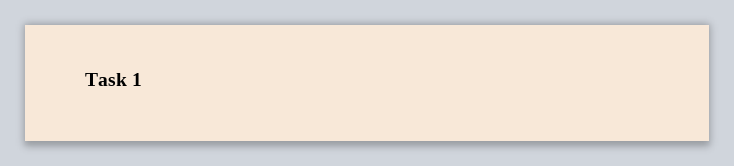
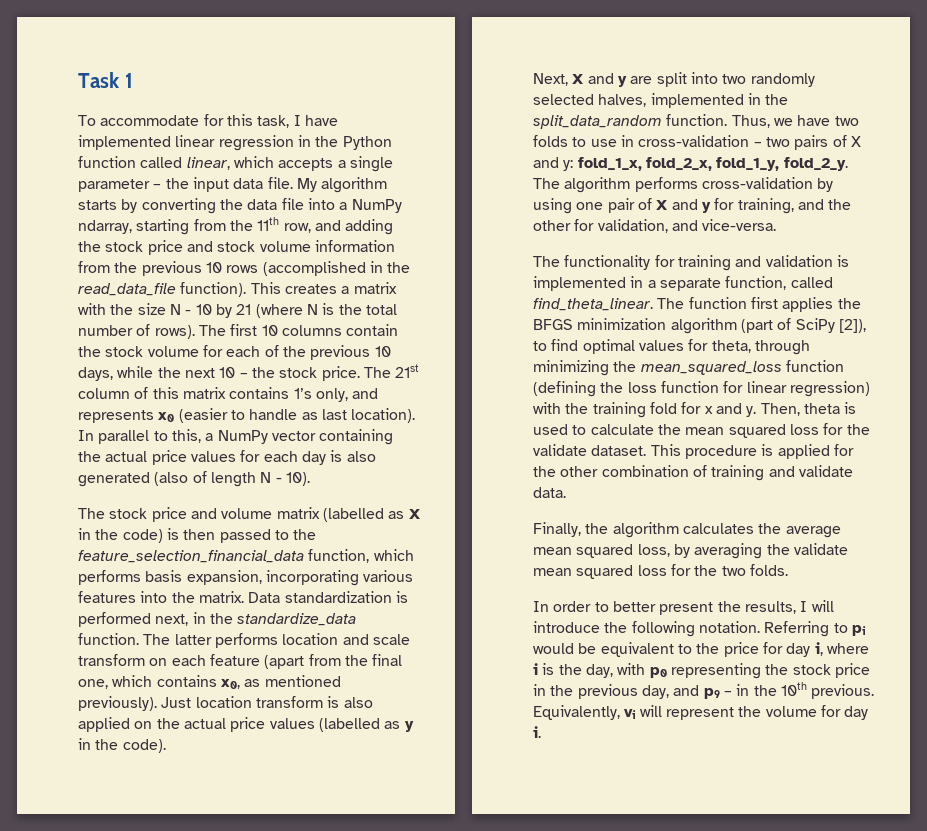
+ To accommodate for this task, I have implemented linear regression in the Python function called linear, which accepts a single parameter – the input data file. My algorithm starts by converting the data file into a NumPy ndarray, starting from the 11th row, and adding the stock price and stock volume information from the previous 10 rows (accomplished in the read_data_file function). This creates a matrix with the size N - 10 by 21 (where N is the total number of rows). The first 10 columns contain the stock volume for each of the previous 10 days, while the next 10 – the stock price. The 21st column of this matrix contains 1’s only, and represents x0 (easier to handle as last location). In parallel to this, a NumPy vector containing the actual price values for each day is also generated (also of length N - 10).
+ The stock price and volume matrix (labelled as X in the code) is then passed to the feature_selection_financial_data function, which performs basis expansion, incorporating various features into the matrix. Data standardization is performed next, in the standardize_data function. The latter performs location and scale transform on each feature (apart from the final one, which contains x0, as mentioned previously). Just location transform is also applied on the actual price values (labelled as y in the code).
+ Next, X and y are split into two randomly selected halves, implemented in the split_data_random function. Thus, we have two folds to use in cross-validation – two pairs of X and y: fold_1_x, fold_2_x, fold_1_y, fold_2_y. The algorithm performs cross-validation by using one pair of X and y for training, and the other for validation, and vice-versa.
+ The functionality for training and validation is implemented in a separate function, called find_theta_linear. The function first applies the BFGS minimization algorithm (part of SciPy [2]), to find optimal values for theta, through minimizing the mean_squared_loss function (defining the loss function for linear regression) with the training fold for x and y. Then, theta is used to calculate the mean squared loss for the validate dataset. This procedure is applied for the other combination of training and validate data.
+ Finally, the algorithm calculates the average mean squared loss, by averaging the validate mean squared loss for the two folds.
+ In order to better present the results, I will introduce the following notation. Referring to pi would be equivalent to the price for day i, where i is the day, with p0 representing the stock price in the previous day, and p9 – in the 10th previous. Equivalently, vi will represent the volume for day i.

